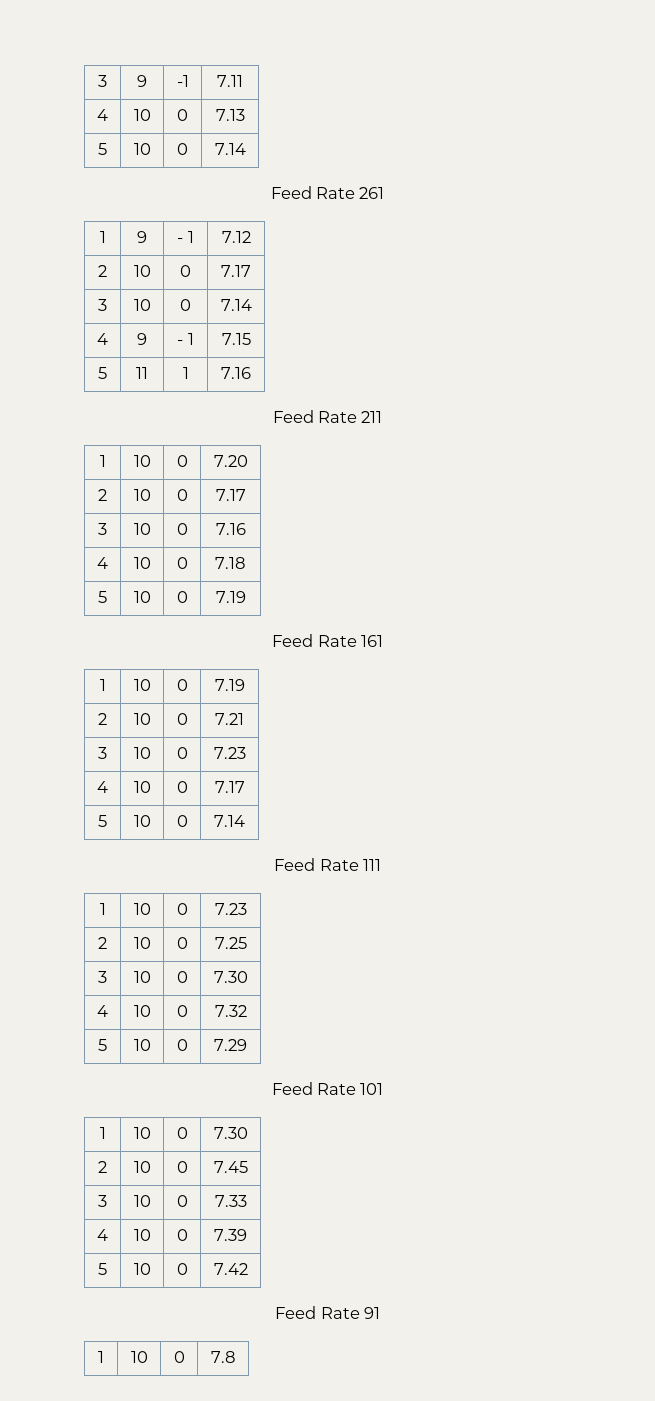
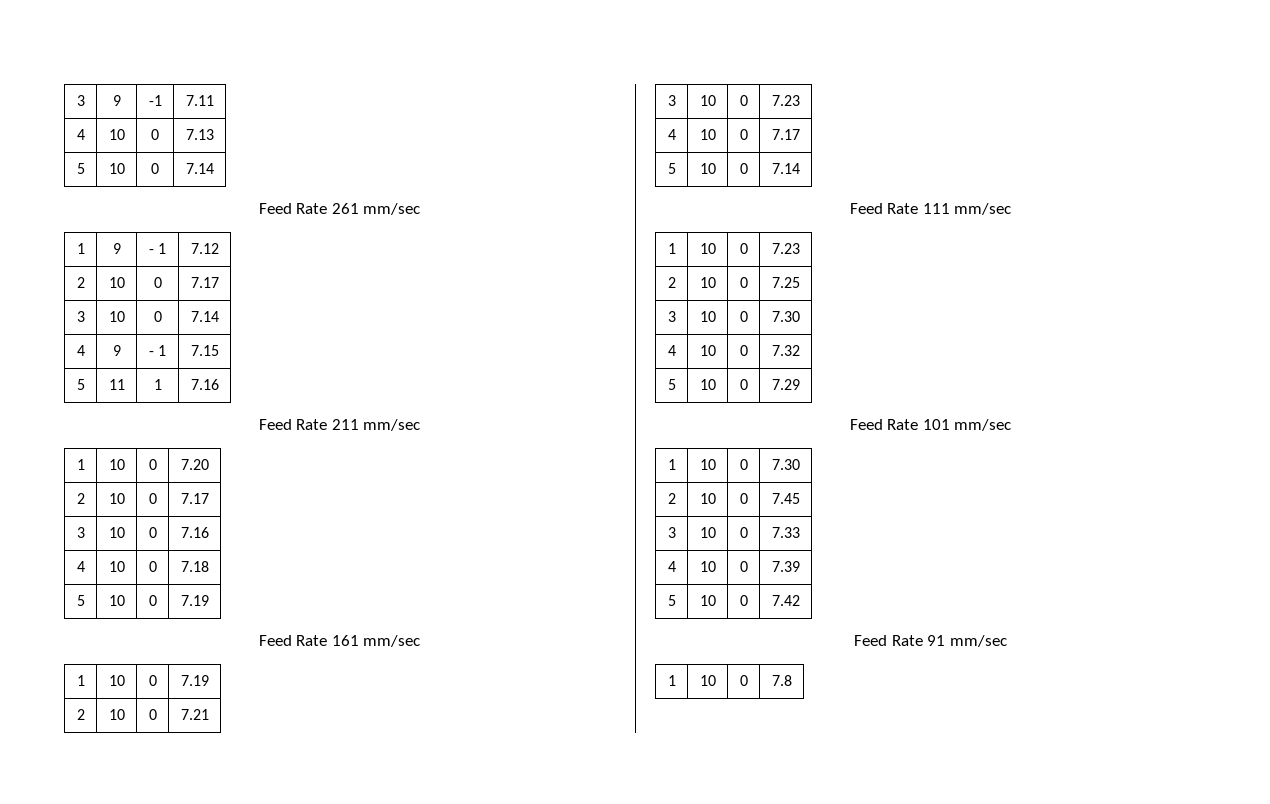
- Feed Rate 261
+ Feed Rate 261 mm/sec
- Feed Rate 211
+ Feed Rate 211 mm/sec
- Feed Rate 161
+ Feed Rate 161 mm/sec
- Feed Rate 111
+ Feed Rate 111 mm/sec
- Feed Rate 101
+ Feed Rate 101 mm/sec
- Feed Rate 91
+ Feed Rate 91 mm/sec

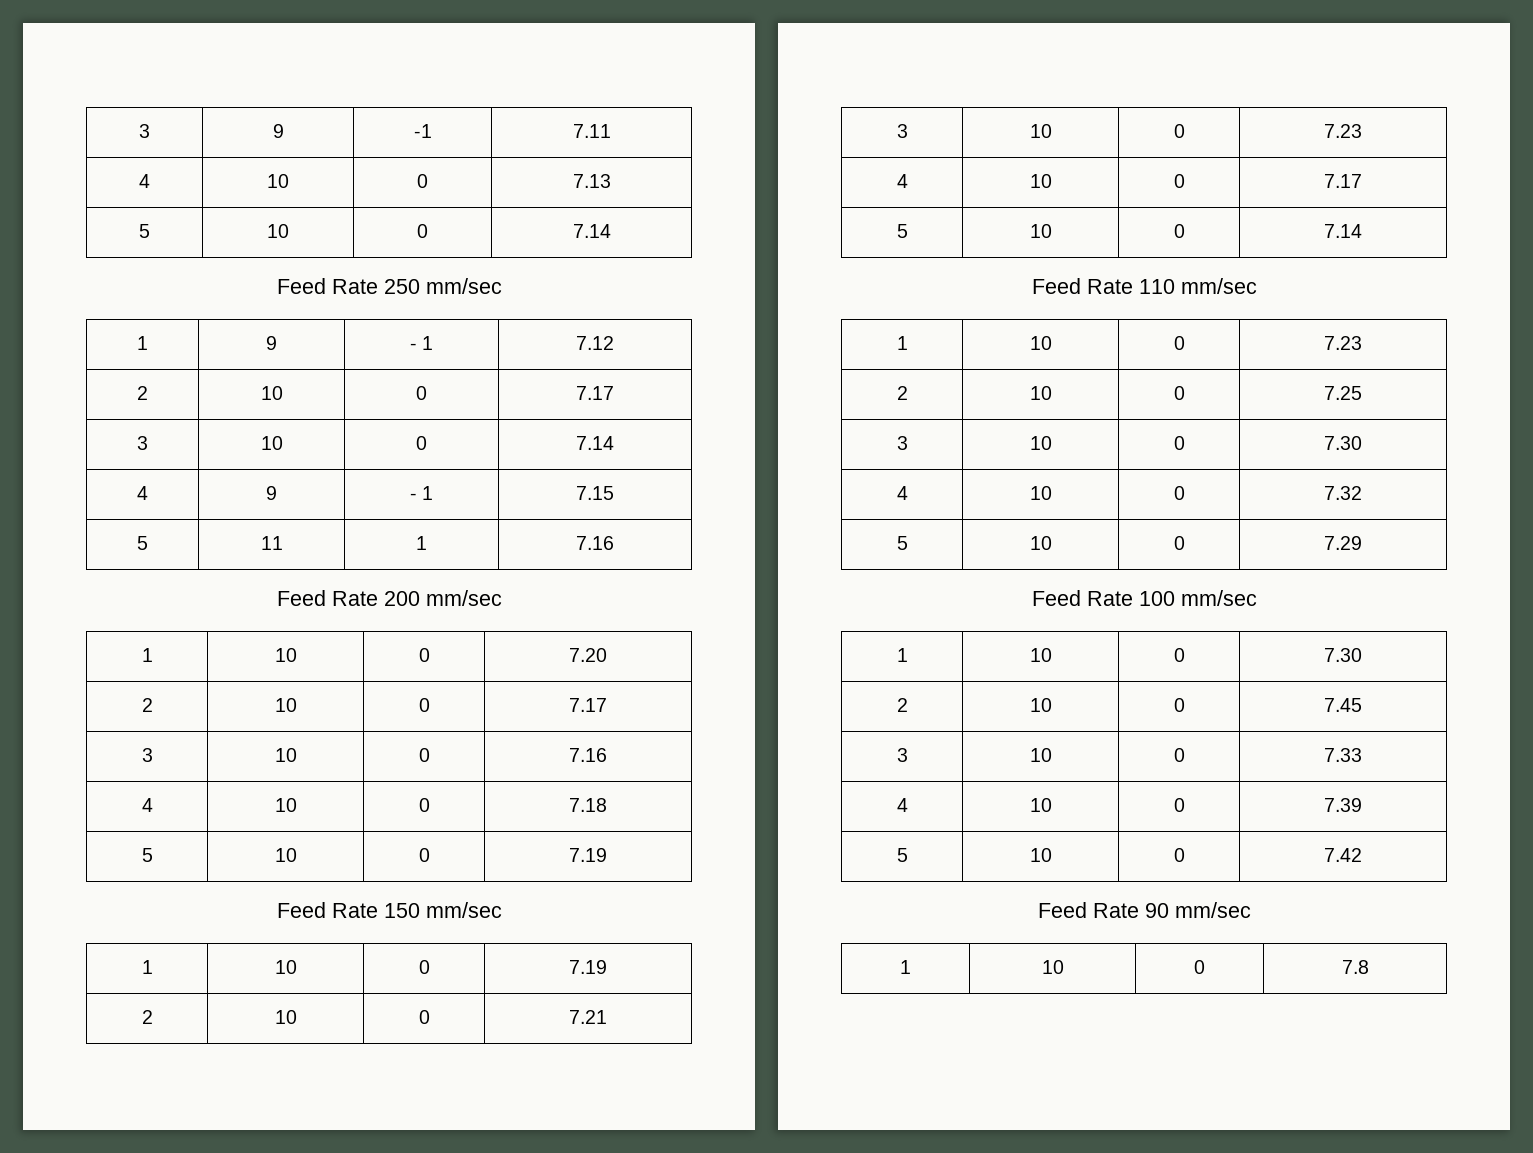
- Feed Rate 261 mm/sec
+ Feed Rate 250 mm/sec
- Feed Rate 211 mm/sec
+ Feed Rate 200 mm/sec
- Feed Rate 161 mm/sec
+ Feed Rate 150 mm/sec
- Feed Rate 111 mm/sec
+ Feed Rate 110 mm/sec
- Feed Rate 101 mm/sec
+ Feed Rate 100 mm/sec
- Feed Rate 91 mm/sec
+ Feed Rate 90 mm/sec

